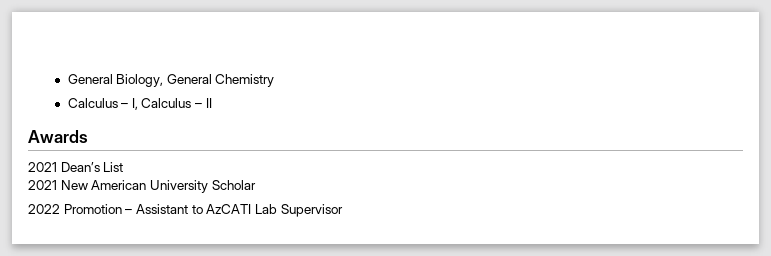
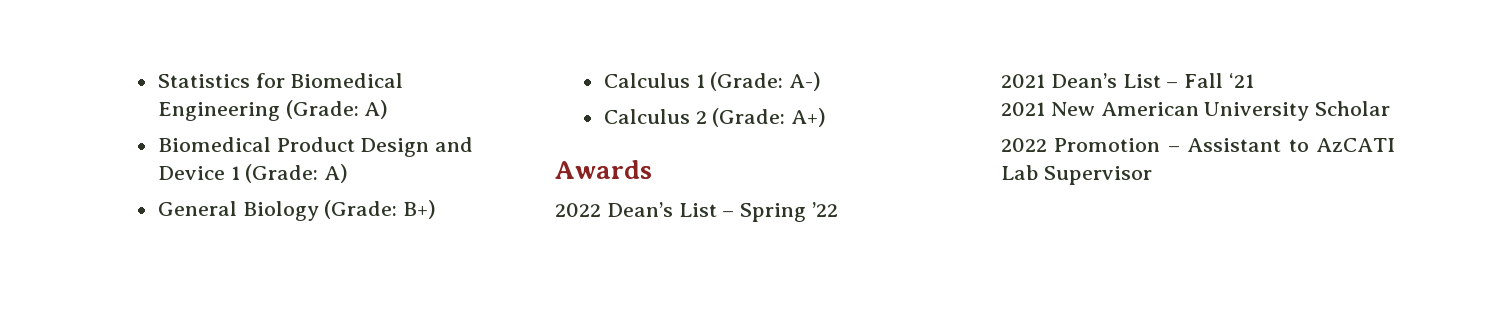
- General Biology, General Chemistry
- Calculus – I, Calculus – II
+ Statistics for Biomedical Engineering (Grade: A)
+ Biomedical Product Design and Device 1 (Grade: A)
+ General Biology (Grade: B+)
+ Calculus 1 (Grade: A-)
+ Calculus 2 (Grade: A+)
  Awards
+ 2022 Dean’s List – Spring ’22
- 2021 Dean’s List
+ 2021 Dean’s List – Fall ‘21

